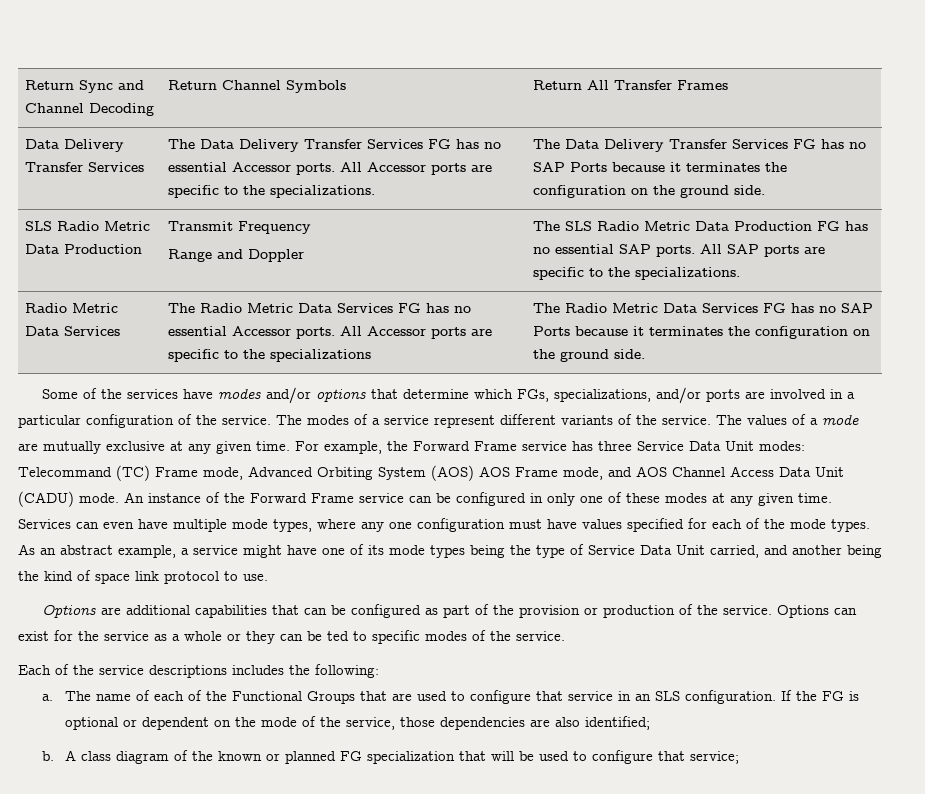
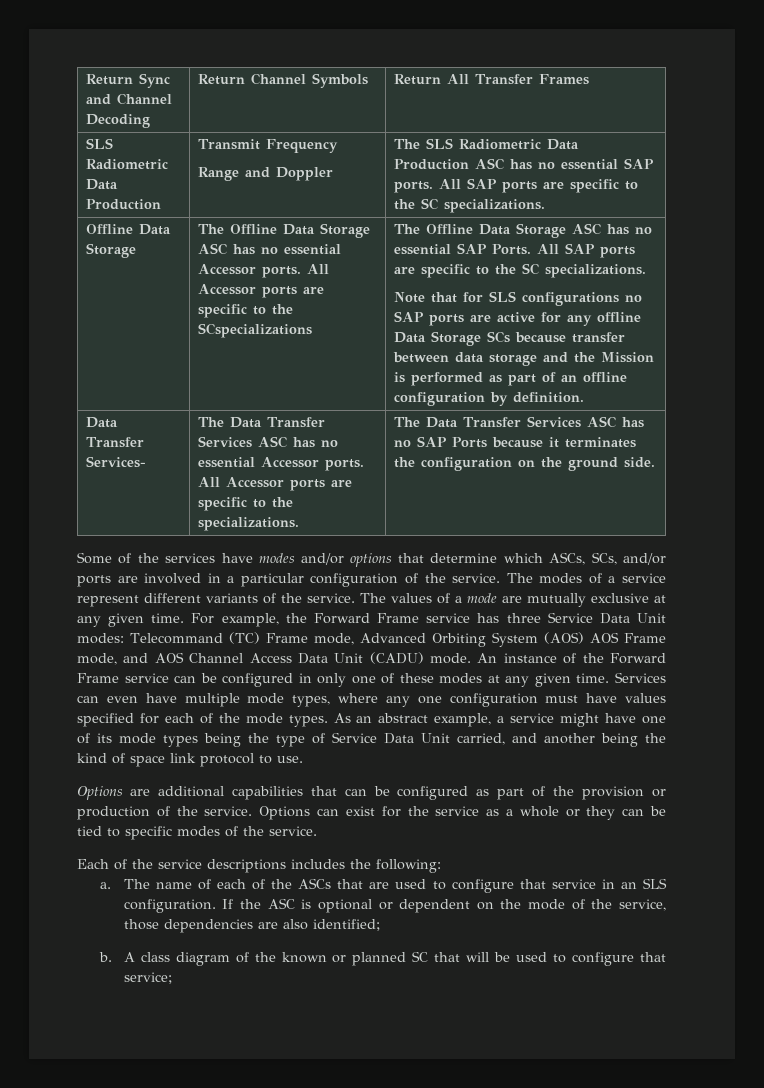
- Data Delivery Transfer Services | The Data Delivery Transfer Services FG has no essential Accessor ports. All Accessor ports are specific to the specializations. | The Data Delivery Transfer Services FG has no SAP Ports because it terminates the configuration on the ground side.
- SLS Radio Metric Data Production | Transmit Frequency
- Range and Doppler | The SLS Radio Metric Data Production FG has no essential SAP ports. All SAP ports are specific to the specializations.
- Radio Metric Data Services | The Radio Metric Data Services FG has no essential Accessor ports. All Accessor ports are specific to the specializations | The Radio Metric Data Services FG has no SAP Ports because it terminates the configuration on the ground side.
+ SLS Radiometric Data Production | Transmit Frequency
+ Range and Doppler | The SLS Radiometric Data Production ASC has no essential SAP ports. All SAP ports are specific to the SC specializations.
+ Offline Data Storage | The Offline Data Storage ASC has no essential Accessor ports. All Accessor ports are specific to the SCspecializations | The Offline Data Storage ASC has no essential SAP Ports. All SAP ports are specific to the SC specializations.
+ Note that for SLS configurations no SAP ports are active for any offline Data Storage SCs because transfer between data storage and the Mission is performed as part of an offline configuration by definition.
+ Data Transfer Services- | The Data Transfer Services ASC has no essential Accessor ports. All Accessor ports are specific to the specializations. | The Data Transfer Services ASC has no SAP Ports because it terminates the configuration on the ground side.
- Some of the services have modes and/or options that determine which FGs, specializations, and/or ports are involved in a particular configuration of the service.
+ Some of the services have modes and/or options that determine which ASCs, SCs, and/or ports are involved in a particular configuration of the service.
- Options can exist for the service as a whole or they can be ted to specific modes of the service.
+ Options can exist for the service as a whole or they can be tied to specific modes of the service.
- The name of each of the Functional Groups that are used to configure that service in an SLS configuration.
+ The name of each of the ASCs that are used to configure that service in an SLS configuration.
- If the FG is optional or dependent on the mode of the service, those dependencies are also identified;
+ If the ASC is optional or dependent on the mode of the service, those dependencies are also identified;
- A class diagram of the known or planned FG specialization that will be used to configure that service;
+ A class diagram of the known or planned SC that will be used to configure that service;

